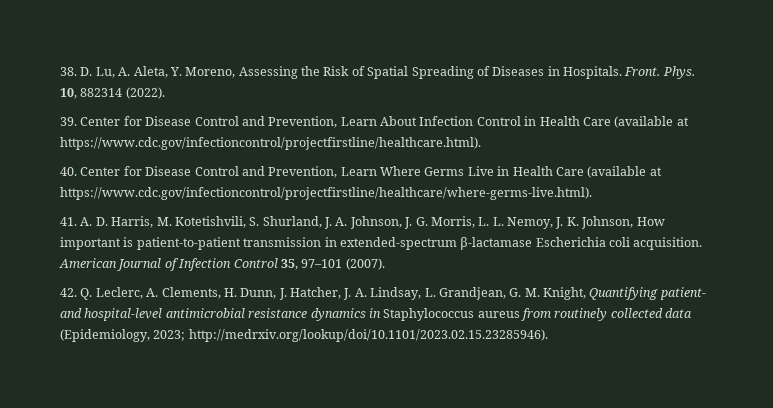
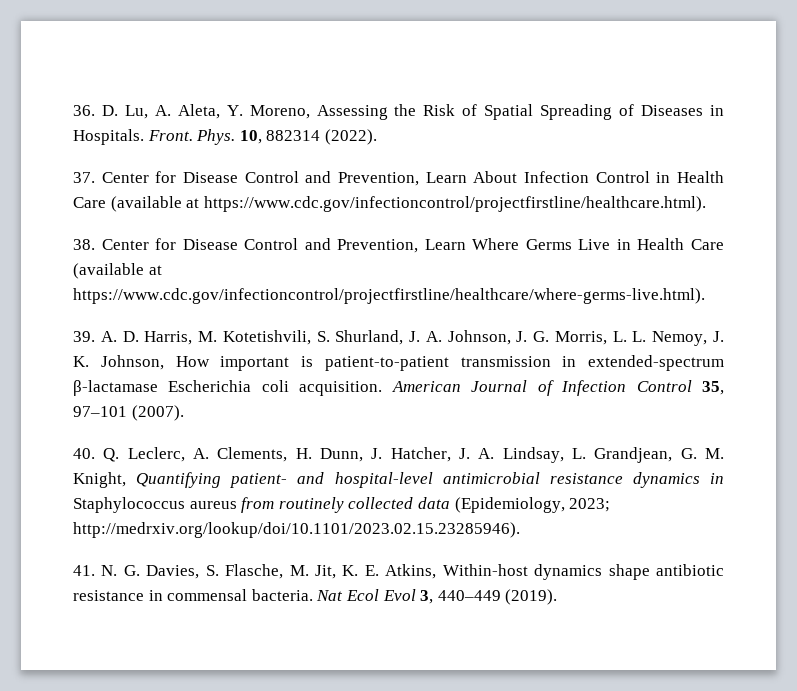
- 38. D. Lu, A. Aleta, Y. Moreno, Assessing the Risk of Spatial Spreading of Diseases in Hospitals.
+ 36. D. Lu, A. Aleta, Y. Moreno, Assessing the Risk of Spatial Spreading of Diseases in Hospitals.
- 39. Center for Disease Control and Prevention, Learn About Infection Control in Health Care (available at https://www.cdc.gov/infectioncontrol/projectfirstline/healthcare.html).
+ 37. Center for Disease Control and Prevention, Learn About Infection Control in Health Care (available at https://www.cdc.gov/infectioncontrol/projectfirstline/healthcare.html).
- 40. Center for Disease Control and Prevention, Learn Where Germs Live in Health Care (available at https://www.cdc.gov/infectioncontrol/projectfirstline/healthcare/where-germs-live.html).
+ 38. Center for Disease Control and Prevention, Learn Where Germs Live in Health Care (available at https://www.cdc.gov/infectioncontrol/projectfirstline/healthcare/where-germs-live.html).
- 41. A. D. Harris, M. Kotetishvili, S. Shurland, J. A. Johnson, J. G. Morris, L. L. Nemoy, J. K. Johnson, How important is patient-to-patient transmission in extended-spectrum β-lactamase Escherichia coli acquisition.
+ 39. A. D. Harris, M. Kotetishvili, S. Shurland, J. A. Johnson, J. G. Morris, L. L. Nemoy, J. K. Johnson, How important is patient-to-patient transmission in extended-spectrum β-lactamase Escherichia coli acquisition.
- 42. Q. Leclerc, A. Clements, H. Dunn, J. Hatcher, J. A. Lindsay, L. Grandjean, G. M. Knight, Quantifying patient- and hospital-level antimicrobial resistance dynamics in Staphylococcus aureus from routinely collected data (Epidemiology, 2023; http://medrxiv.org/lookup/doi/10.1101/2023.02.15.23285946).
+ 40. Q. Leclerc, A. Clements, H. Dunn, J. Hatcher, J. A. Lindsay, L. Grandjean, G. M. Knight, Quantifying patient- and hospital-level antimicrobial resistance dynamics in Staphylococcus aureus from routinely collected data (Epidemiology, 2023; http://medrxiv.org/lookup/doi/10.1101/2023.02.15.23285946).
+ 41. N. G. Davies, S. Flasche, M. Jit, K. E. Atkins, Within-host dynamics shape antibiotic resistance in commensal bacteria. Nat Ecol Evol 3, 440–449 (2019).

